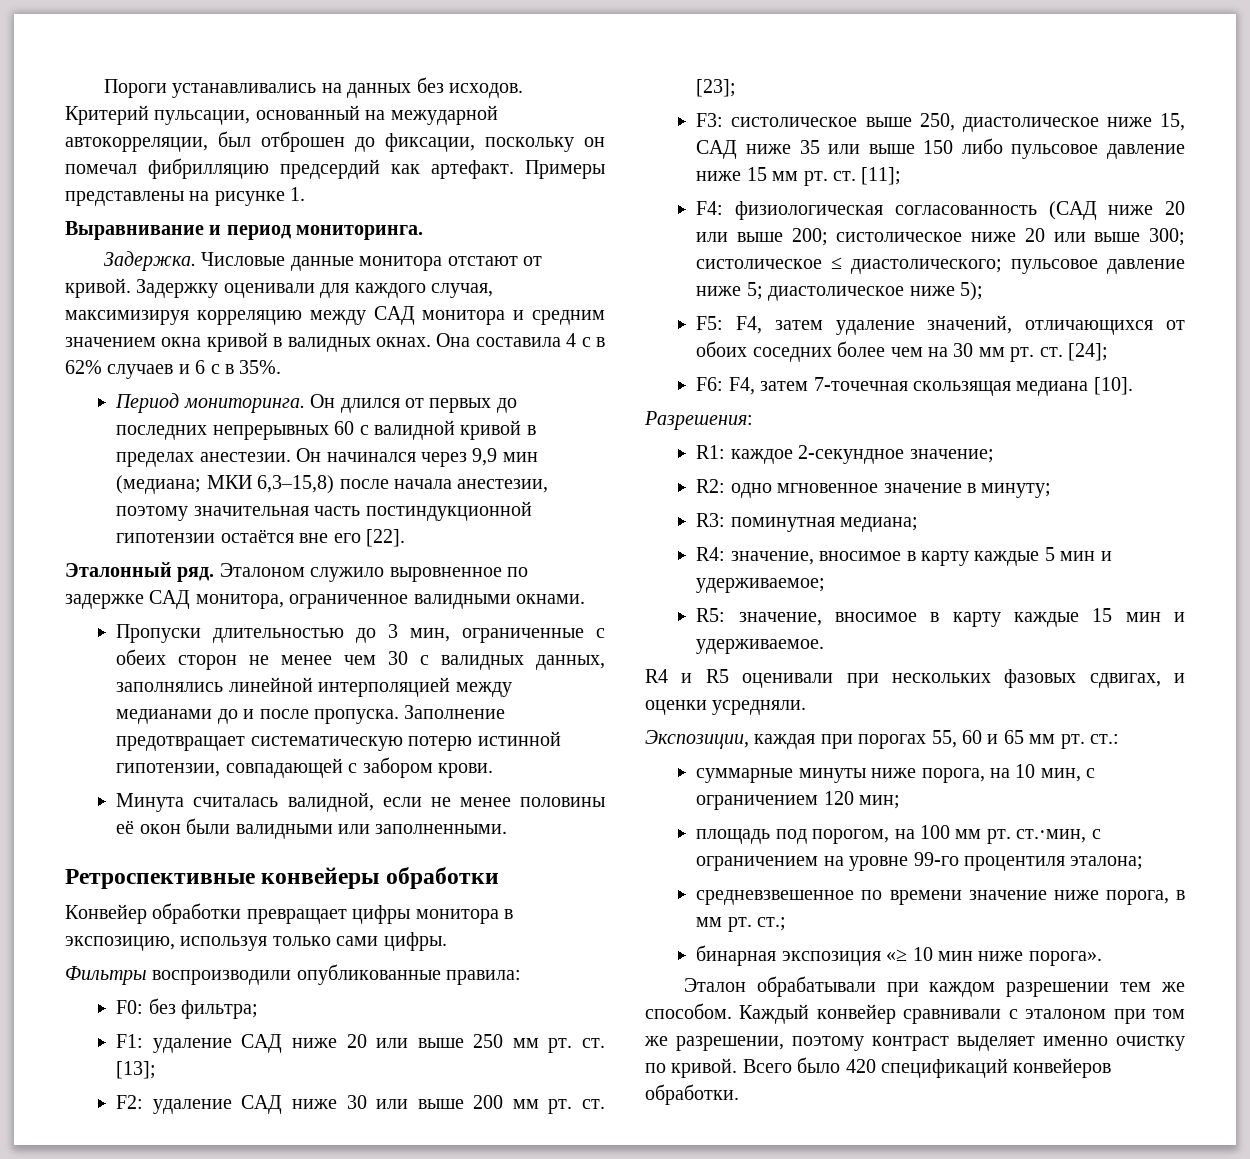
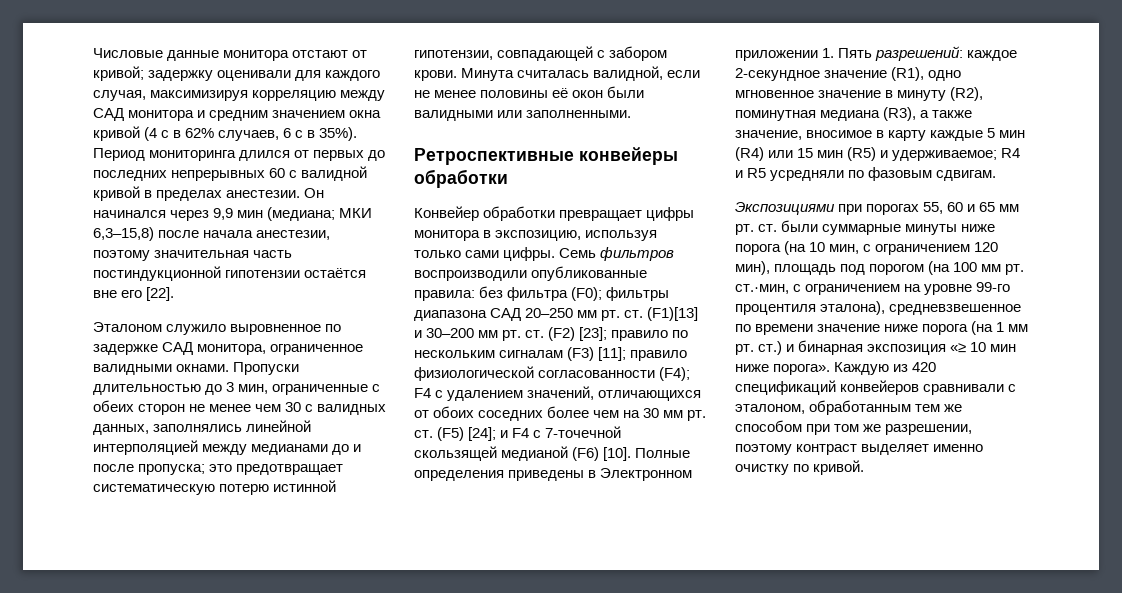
- Пороги устанавливались на данных без исходов. Критерий пульсации, основанный на межударной автокорреляции, был отброшен до фиксации, поскольку он помечал фибрилляцию предсердий как артефакт. Примеры представлены на рисунке 1.
- Выравнивание и период мониторинга.
- Задержка. Числовые данные монитора отстают от кривой. Задержку оценивали для каждого случая, максимизируя корреляцию между САД монитора и средним значением окна кривой в валидных окнах. Она составила 4 с в 62% случаев и 6 с в 35%.
- Период мониторинга. Он длился от первых до последних непрерывных 60 с валидной кривой в пределах анестезии.
+ Числовые данные монитора отстают от кривой; задержку оценивали для каждого случая, максимизируя корреляцию между САД монитора и средним значением окна кривой (4 с в 62% случаев, 6 с в 35%). Период мониторинга длился от первых до последних непрерывных 60 с валидной кривой в пределах анестезии.
- Эталонный ряд. Эталоном служило выровненное по задержке САД монитора, ограниченное валидными окнами.
- Пропуски длительностью до 3 мин, ограниченные с обеих сторон не менее чем 30 с валидных данных, заполнялись линейной интерполяцией между медианами до и после пропуска. Заполнение предотвращает систематическую потерю истинной гипотензии, совпадающей с забором крови.
- Минута считалась валидной, если не менее половины её окон были валидными или заполненными.
+ Эталоном служило выровненное по задержке САД монитора, ограниченное валидными окнами. Пропуски длительностью до 3 мин, ограниченные с обеих сторон не менее чем 30 с валидных данных, заполнялись линейной интерполяцией между медианами до и после пропуска; это предотвращает систематическую потерю истинной гипотензии, совпадающей с забором крови. Минута считалась валидной, если не менее половины её окон были валидными или заполненными.
- Конвейер обработки превращает цифры монитора в экспозицию, используя только сами цифры.
- Фильтры воспроизводили опубликованные правила:
- F0: без фильтра;
- F1: удаление САД ниже 20 или выше 250 мм рт. ст. [13];
- F2: удаление САД ниже 30 или выше 200 мм рт. ст. [23];
- F3: систолическое выше 250, диастолическое ниже 15, САД ниже 35 или выше 150 либо пульсовое давление ниже 15 мм рт. ст. [11];
- F4: физиологическая согласованность (САД ниже 20 или выше 200; систолическое ниже 20 или выше 300; систолическое ≤ диастолического; пульсовое давление ниже 5; диастолическое ниже 5);
- F5: F4, затем удаление значений, отличающихся от обоих соседних более чем на 30 мм рт. ст. [24];
- F6: F4, затем 7-точечная скользящая медиана [10].
- Разрешения:
- R1: каждое 2-секундное значение;
- R2: одно мгновенное значение в минуту;
- R3: поминутная медиана;
- R4: значение, вносимое в карту каждые 5 мин и удерживаемое;
- R5: значение, вносимое в карту каждые 15 мин и удерживаемое.
- R4 и R5 оценивали при нескольких фазовых сдвигах, и оценки усредняли.
- Экспозиции, каждая при порогах 55, 60 и 65 мм рт. ст.:
- суммарные минуты ниже порога, на 10 мин, с ограничением 120 мин;
- площадь под порогом, на 100 мм рт. ст.·мин, с ограничением на уровне 99-го процентиля эталона;
- средневзвешенное по времени значение ниже порога, в мм рт. ст.;
- бинарная экспозиция «≥ 10 мин ниже порога».
- Эталон обрабатывали при каждом разрешении тем же способом. Каждый конвейер сравнивали с эталоном при том же разрешении, поэтому контраст выделяет именно очистку по кривой. Всего было 420 спецификаций конвейеров обработки.
+ Конвейер обработки превращает цифры монитора в экспозицию, используя только сами цифры. Семь фильтров воспроизводили опубликованные правила: без фильтра (F0); фильтры диапазона САД 20–250 мм рт. ст. (F1)[13] и 30–200 мм рт. ст. (F2) [23]; правило по нескольким сигналам (F3) [11]; правило физиологической согласованности (F4); F4 с удалением значений, отличающихся от обоих соседних более чем на 30 мм рт. ст. (F5) [24]; и F4 с 7-точечной скользящей медианой (F6) [10]. Полные определения приведены в Электронном приложении 1. Пять разрешений: каждое 2-секундное значение (R1), одно мгновенное значение в минуту (R2), поминутная медиана (R3), а также значение, вносимое в карту каждые 5 мин (R4) или 15 мин (R5) и удерживаемое; R4 и R5 усредняли по фазовым сдвигам.
+ Экспозициями при порогах 55, 60 и 65 мм рт. ст. были суммарные минуты ниже порога (на 10 мин, с ограничением 120 мин), площадь под порогом (на 100 мм рт. ст.·мин, с ограничением на уровне 99-го процентиля эталона), средневзвешенное по времени значение ниже порога (на 1 мм рт. ст.) и бинарная экспозиция «≥ 10 мин ниже порога». Каждую из 420 спецификаций конвейеров сравнивали с эталоном, обработанным тем же способом при том же разрешении, поэтому контраст выделяет именно очистку по кривой.

